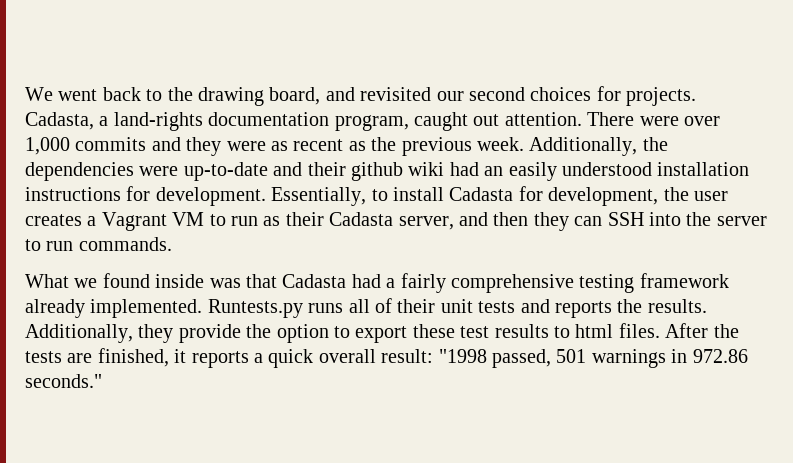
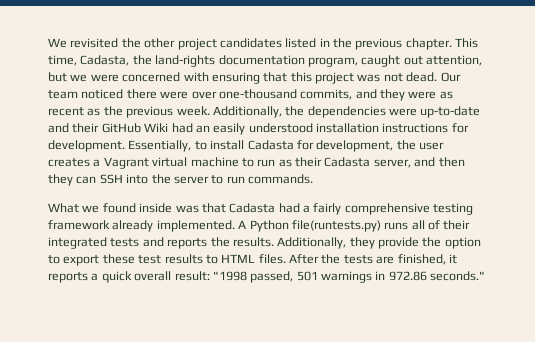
- We went back to the drawing board, and revisited our second choices for projects. Cadasta, a land-rights documentation program, caught out attention. There were over 1,000 commits and they were as recent as the previous week.
+ We revisited the other project candidates listed in the previous chapter. This time, Cadasta, the land-rights documentation program, caught out attention, but we were concerned with ensuring that this project was not dead. Our team noticed there were over one-thousand commits, and they were as recent as the previous week.
- Additionally, the dependencies were up-to-date and their github wiki had an easily understood installation instructions for development.
+ Additionally, the dependencies were up-to-date and their GitHub Wiki had an easily understood installation instructions for development.
- Essentially, to install Cadasta for development, the user creates a Vagrant VM to run as their Cadasta server, and then they can SSH into the server to run commands.
+ Essentially, to install Cadasta for development, the user creates a Vagrant virtual machine to run as their Cadasta server, and then they can SSH into the server to run commands.
- Runtests.py runs all of their unit tests and reports the results.
+ A Python file(runtests.py) runs all of their integrated tests and reports the results.
- Additionally, they provide the option to export these test results to html files.
+ Additionally, they provide the option to export these test results to HTML files.

